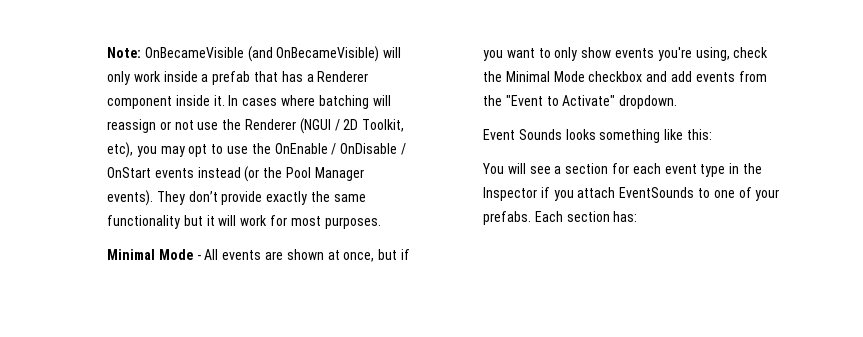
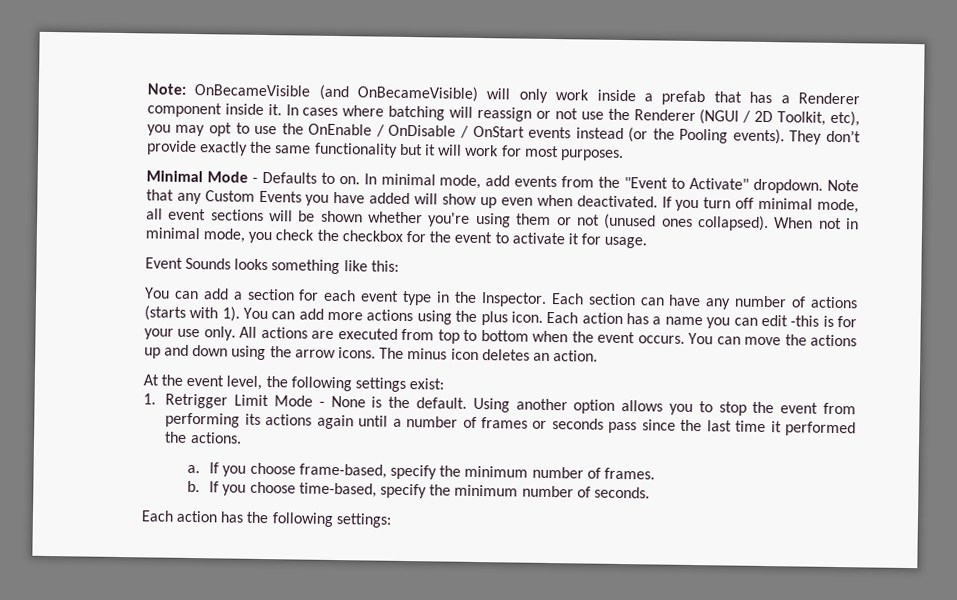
- In cases where batching will reassign or not use the Renderer (NGUI / 2D Toolkit, etc), you may opt to use the OnEnable / OnDisable / OnStart events instead (or the Pool Manager events).
+ In cases where batching will reassign or not use the Renderer (NGUI / 2D Toolkit, etc), you may opt to use the OnEnable / OnDisable / OnStart events instead (or the Pooling events).
- Minimal Mode - All events are shown at once, but if you want to only show events you're using, check the Minimal Mode checkbox and add events from the "Event to Activate" dropdown.
+ Minimal Mode - Defaults to on. In minimal mode, add events from the "Event to Activate" dropdown. Note that any Custom Events you have added will show up even when deactivated. If you turn off minimal mode, all event sections will be shown whether you're using them or not (unused ones collapsed). When not in minimal mode, you check the checkbox for the event to activate it for usage.
- You will see a section for each event type in the Inspector if you attach EventSounds to one of your prefabs. Each section has:
+ You can add a section for each event type in the Inspector. Each section can have any number of actions (starts with 1). You can add more actions using the plus icon. Each action has a name you can edit -this is for your use only. All actions are executed from top to bottom when the event occurs. You can move the actions up and down using the arrow icons. The minus icon deletes an action.
+ At the event level, the following settings exist:
+ 1. Retrigger Limit Mode - None is the default. Using another option allows you to stop the event from performing its actions again until a number of frames or seconds pass since the last time it performed the actions.
+ a. If you choose frame-based, specify the minimum number of frames.
+ b. If you choose time-based, specify the minimum number of seconds.
+ Each action has the following settings:

